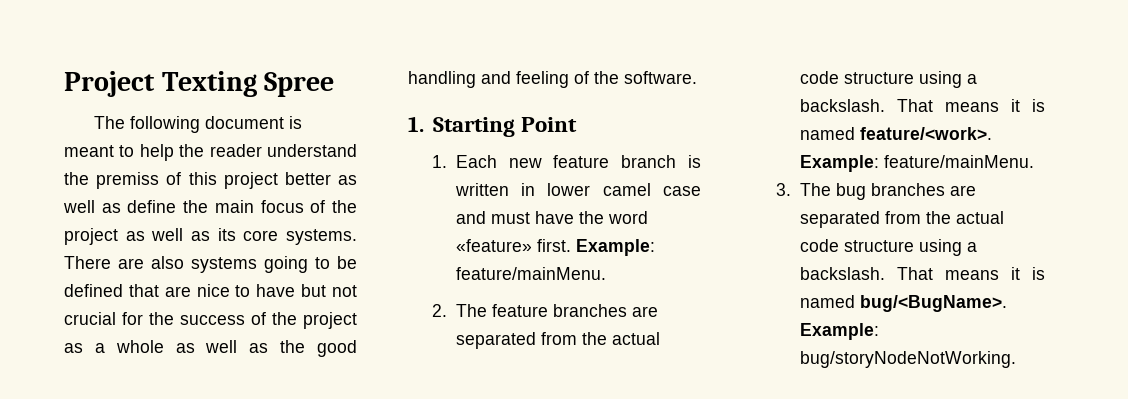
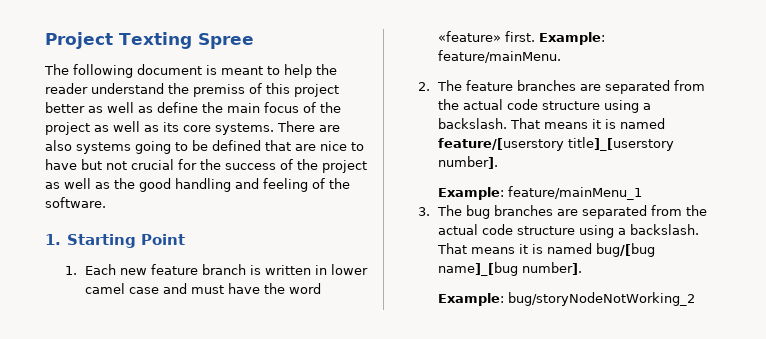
- There are also systems going to be defined that are nice to have but not crucial for the success of the project as a whole as well as the good handling and feeling of the software.
+ There are also systems going to be defined that are nice to have but not crucial for the success of the project as well as the good handling and feeling of the software.
- That means it is named feature/<work>. Example: feature/mainMenu.
+ That means it is named feature/[userstory title]_[userstory number].
+ Example: feature/mainMenu_1
- That means it is named bug/<BugName>. Example: bug/storyNodeNotWorking.
+ That means it is named bug/[bug name]_[bug number].
+ Example: bug/storyNodeNotWorking_2

